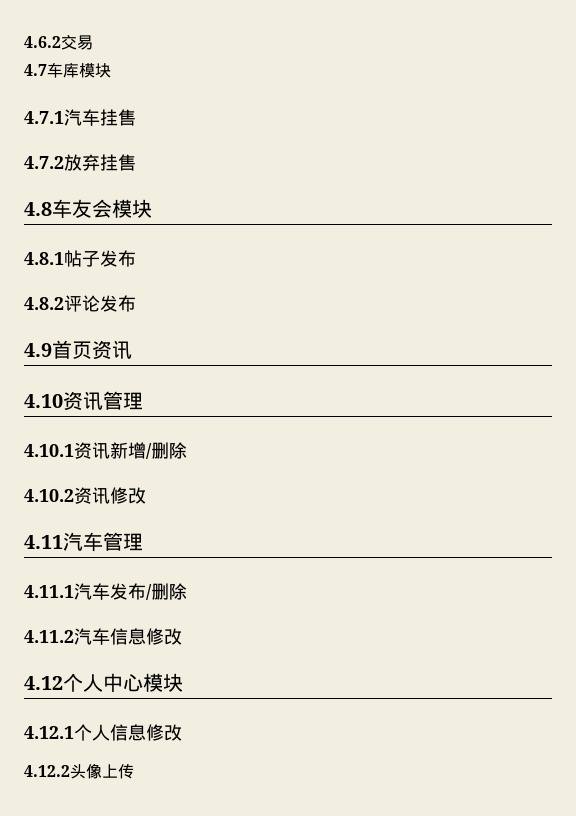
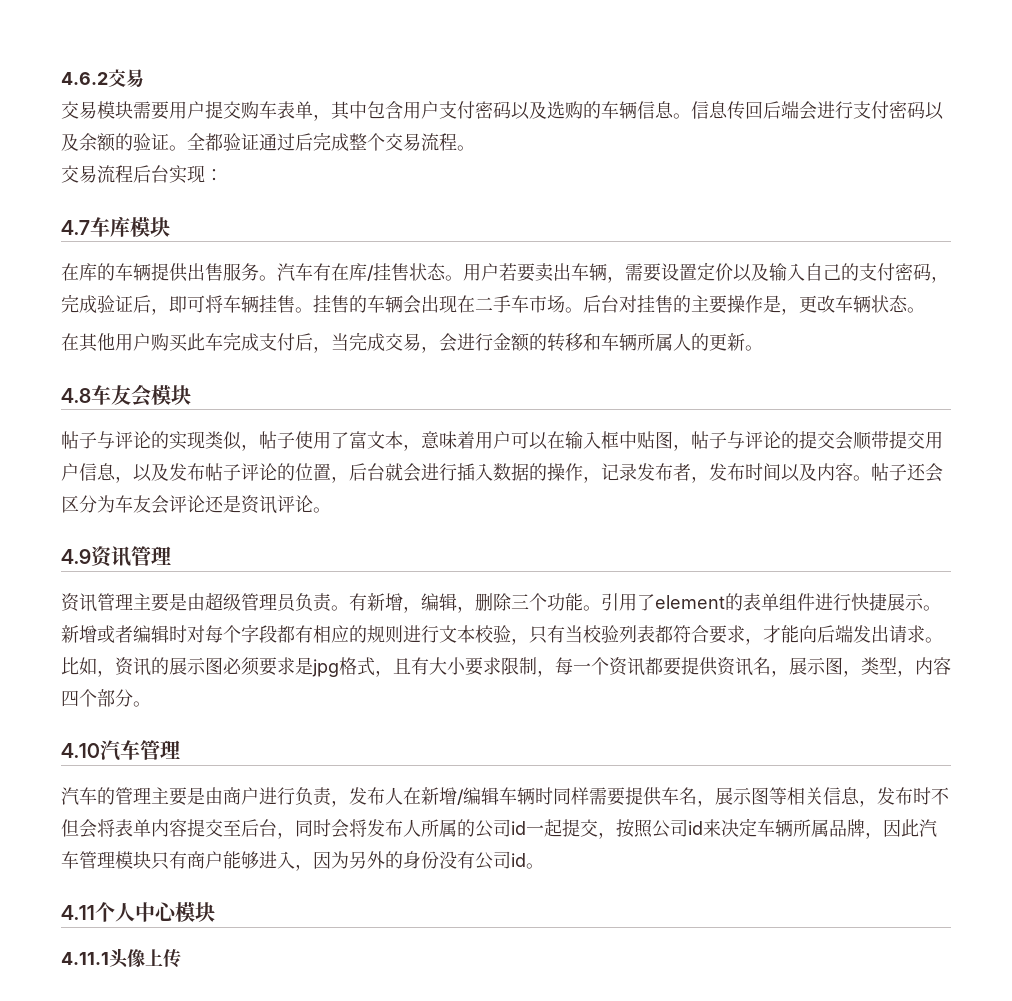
+ 交易模块需要用户提交购车表单，其中包含用户支付密码以及选购的车辆信息。信息传回后端会进行支付密码以及余额的验证。全都验证通过后完成整个交易流程。
+ 交易流程后台实现：
  4.7车库模块
- 4.7.1汽车挂售
- 4.7.2放弃挂售
+ 在库的车辆提供出售服务。汽车有在库/挂售状态。用户若要卖出车辆，需要设置定价以及输入自己的支付密码，完成验证后，即可将车辆挂售。挂售的车辆会出现在二手车市场。后台对挂售的主要操作是，更改车辆状态。
+ 在其他用户购买此车完成支付后，当完成交易，会进行金额的转移和车辆所属人的更新。
  4.8车友会模块
- 4.8.1帖子发布
- 4.8.2评论发布
- 4.9首页资讯
- 4.10资讯管理
- 4.10.1资讯新增/删除
- 4.10.2资讯修改
- 4.11汽车管理
- 4.11.1汽车发布/删除
- 4.11.2汽车信息修改
- 4.12个人中心模块
- 4.12.1个人信息修改
- 4.12.2头像上传
+ 帖子与评论的实现类似，帖子使用了富文本，意味着用户可以在输入框中贴图，帖子与评论的提交会顺带提交用户信息，以及发布帖子评论的位置，后台就会进行插入数据的操作，记录发布者，发布时间以及内容。帖子还会区分为车友会评论还是资讯评论。
+ 4.9资讯管理
+ 资讯管理主要是由超级管理员负责。有新增，编辑，删除三个功能。引用了element的表单组件进行快捷展示。新增或者编辑时对每个字段都有相应的规则进行文本校验，只有当校验列表都符合要求，才能向后端发出请求。比如，资讯的展示图必须要求是jpg格式，且有大小要求限制，每一个资讯都要提供资讯名，展示图，类型，内容四个部分。
+ 4.10汽车管理
+ 汽车的管理主要是由商户进行负责，发布人在新增/编辑车辆时同样需要提供车名，展示图等相关信息，发布时不但会将表单内容提交至后台，同时会将发布人所属的公司id一起提交，按照公司id来决定车辆所属品牌，因此汽车管理模块只有商户能够进入，因为另外的身份没有公司id。
+ 4.11个人中心模块
+ 4.11.1头像上传

